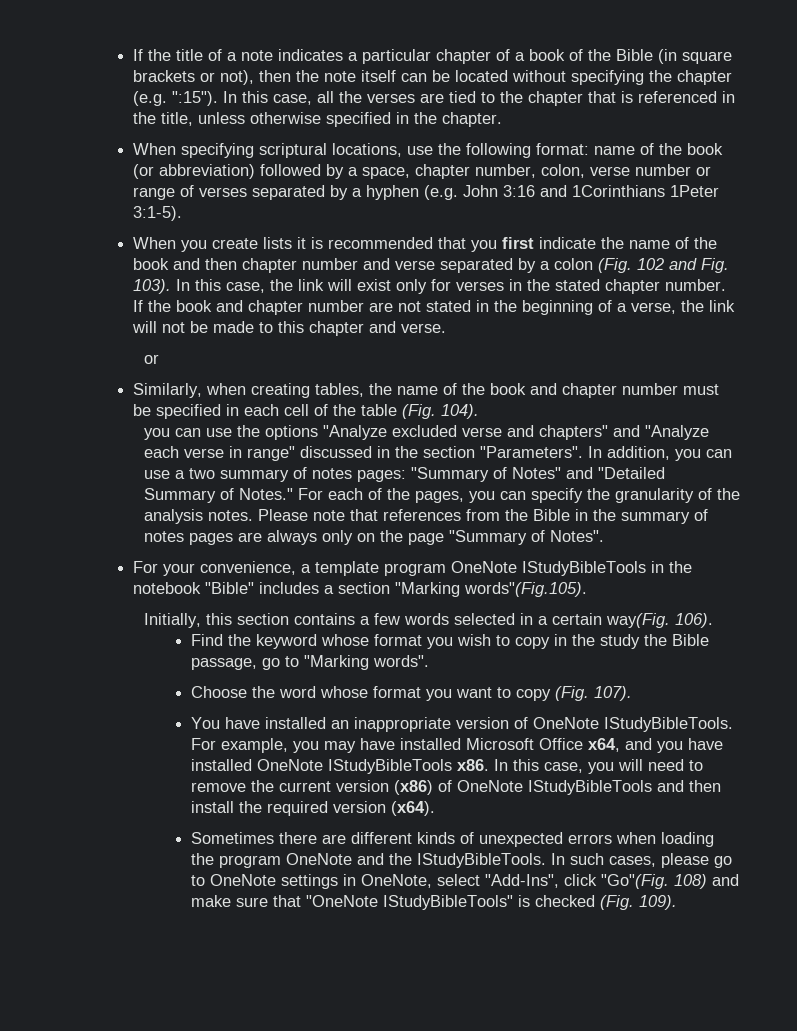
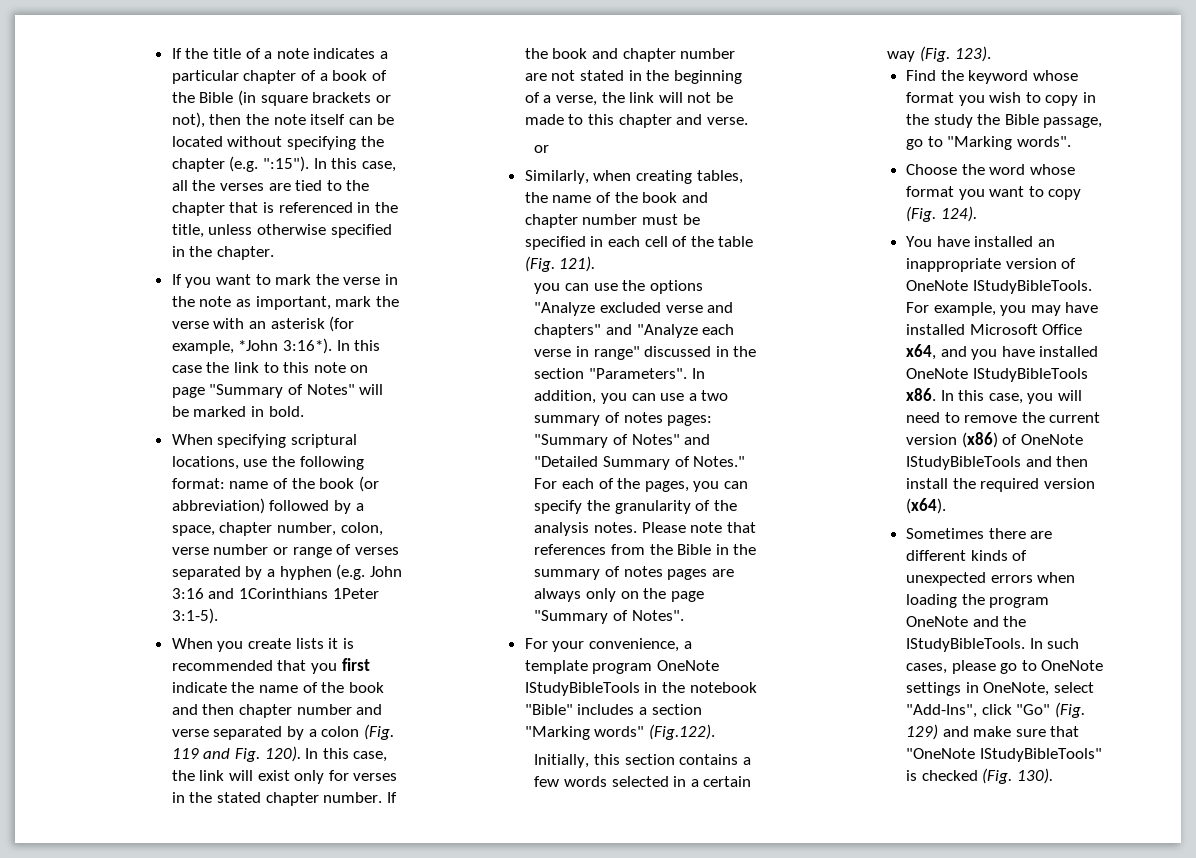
+ If you want to mark the verse in the note as important, mark the verse with an asterisk (for example, *John 3:16*). In this case the link to this note on page "Summary of Notes" will be marked in bold.
- When you create lists it is recommended that you first indicate the name of the book and then chapter number and verse separated by a colon (Fig. 102 and Fig. 103).
+ When you create lists it is recommended that you first indicate the name of the book and then chapter number and verse separated by a colon (Fig. 119 and Fig. 120).
- Similarly, when creating tables, the name of the book and chapter number must be specified in each cell of the table (Fig. 104).
+ Similarly, when creating tables, the name of the book and chapter number must be specified in each cell of the table (Fig. 121).
- For your convenience, a template program OneNote IStudyBibleTools in the notebook "Bible" includes a section "Marking words"(Fig.105).
+ For your convenience, a template program OneNote IStudyBibleTools in the notebook "Bible" includes a section "Marking words" (Fig.122).
- Initially, this section contains a few words selected in a certain way(Fig. 106).
+ Initially, this section contains a few words selected in a certain way (Fig. 123).
- Choose the word whose format you want to copy (Fig. 107).
+ Choose the word whose format you want to copy (Fig. 124).
- In such cases, please go to OneNote settings in OneNote, select "Add-Ins", click "Go"(Fig. 108) and make sure that "OneNote IStudyBibleTools" is checked (Fig. 109).
+ In such cases, please go to OneNote settings in OneNote, select "Add-Ins", click "Go" (Fig. 129) and make sure that "OneNote IStudyBibleTools" is checked (Fig. 130).

